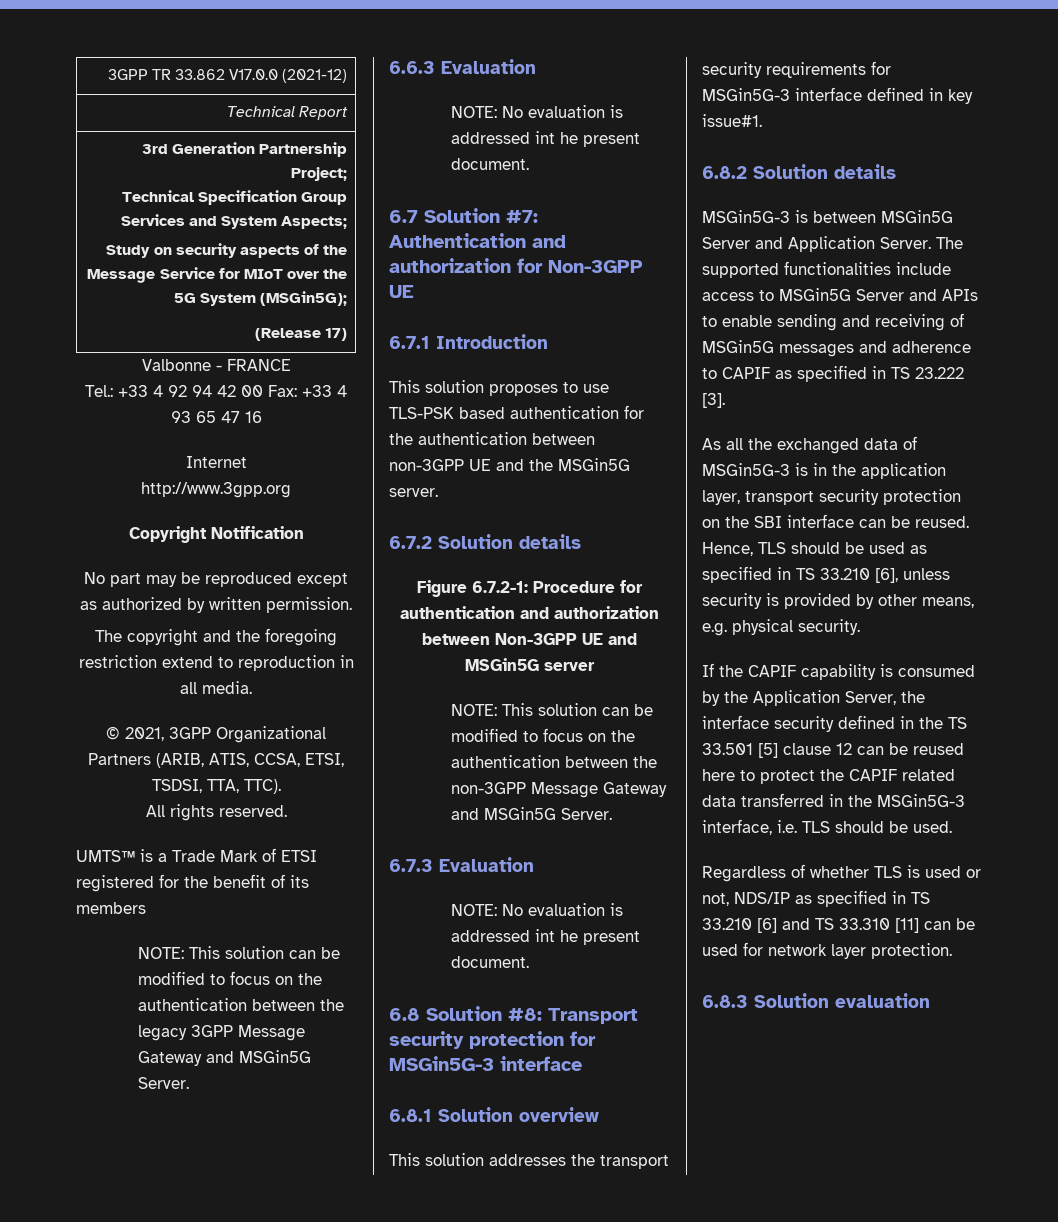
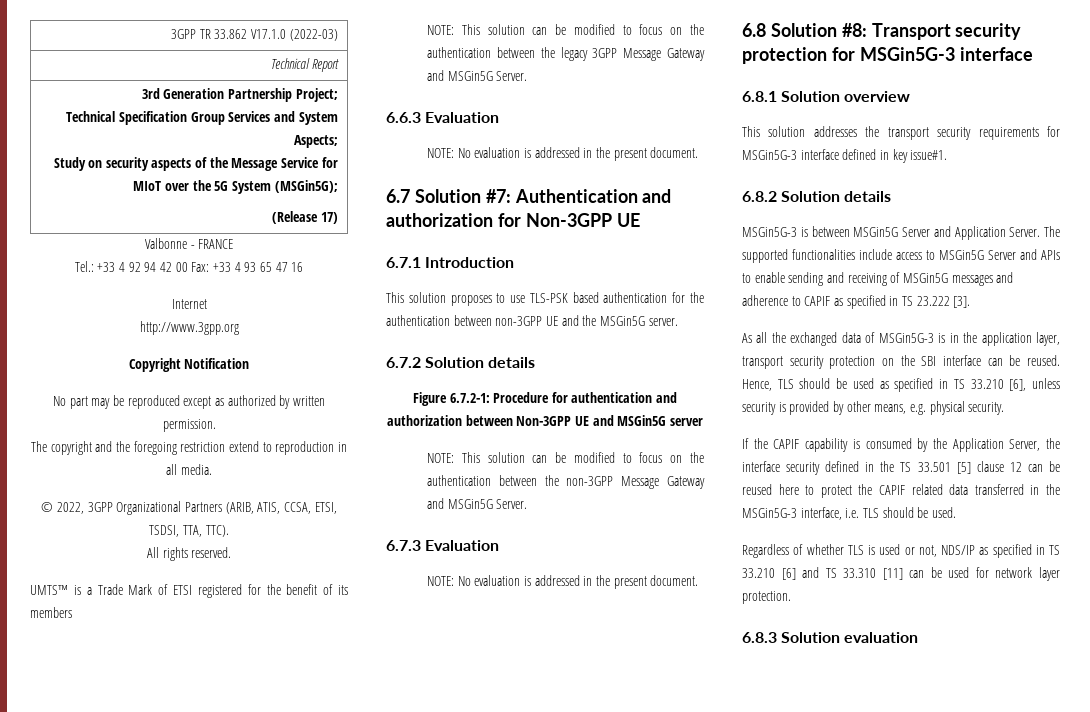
- 3GPP TR 33.862 V17.0.0 (2021-12)
+ 3GPP TR 33.862 V17.1.0 (2022-03)
- © 2021, 3GPP Organizational Partners (ARIB, ATIS, CCSA, ETSI, TSDSI, TTA, TTC).
+ © 2022, 3GPP Organizational Partners (ARIB, ATIS, CCSA, ETSI, TSDSI, TTA, TTC).
  6.6.3 Evaluation
- NOTE: No evaluation is addressed int he present document.
+ NOTE: No evaluation is addressed in the present document.
  6.7.3 Evaluation
- NOTE: No evaluation is addressed int he present document.
+ NOTE: No evaluation is addressed in the present document.

